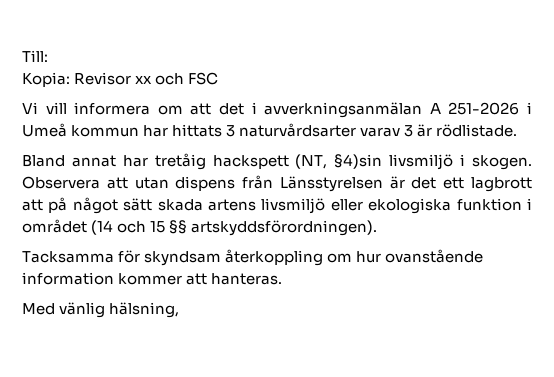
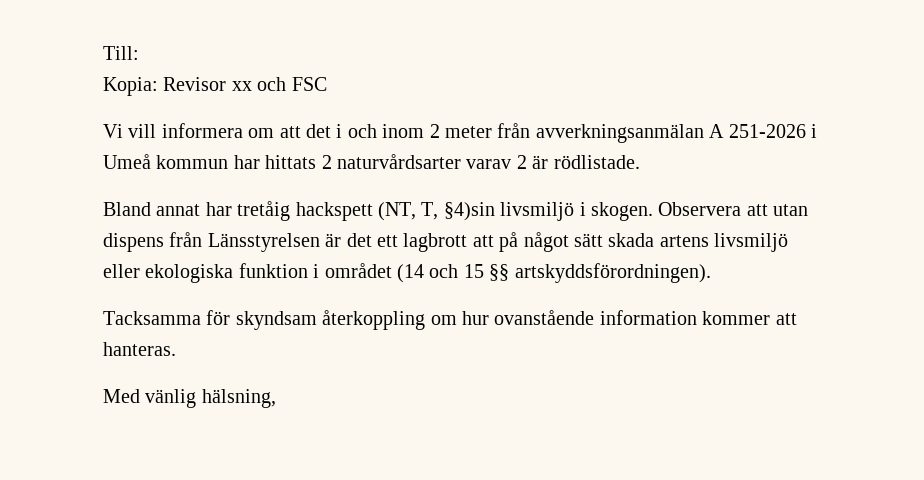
- Vi vill informera om att det i avverkningsanmälan A 251-2026 i Umeå kommun har hittats 3 naturvårdsarter varav 3 är rödlistade.
+ Vi vill informera om att det i och inom 2 meter från avverkningsanmälan A 251-2026 i Umeå kommun har hittats 2 naturvårdsarter varav 2 är rödlistade.
- Bland annat har tretåig hackspett (NT, §4)sin livsmiljö i skogen.
+ Bland annat har tretåig hackspett (NT, T, §4)sin livsmiljö i skogen.

